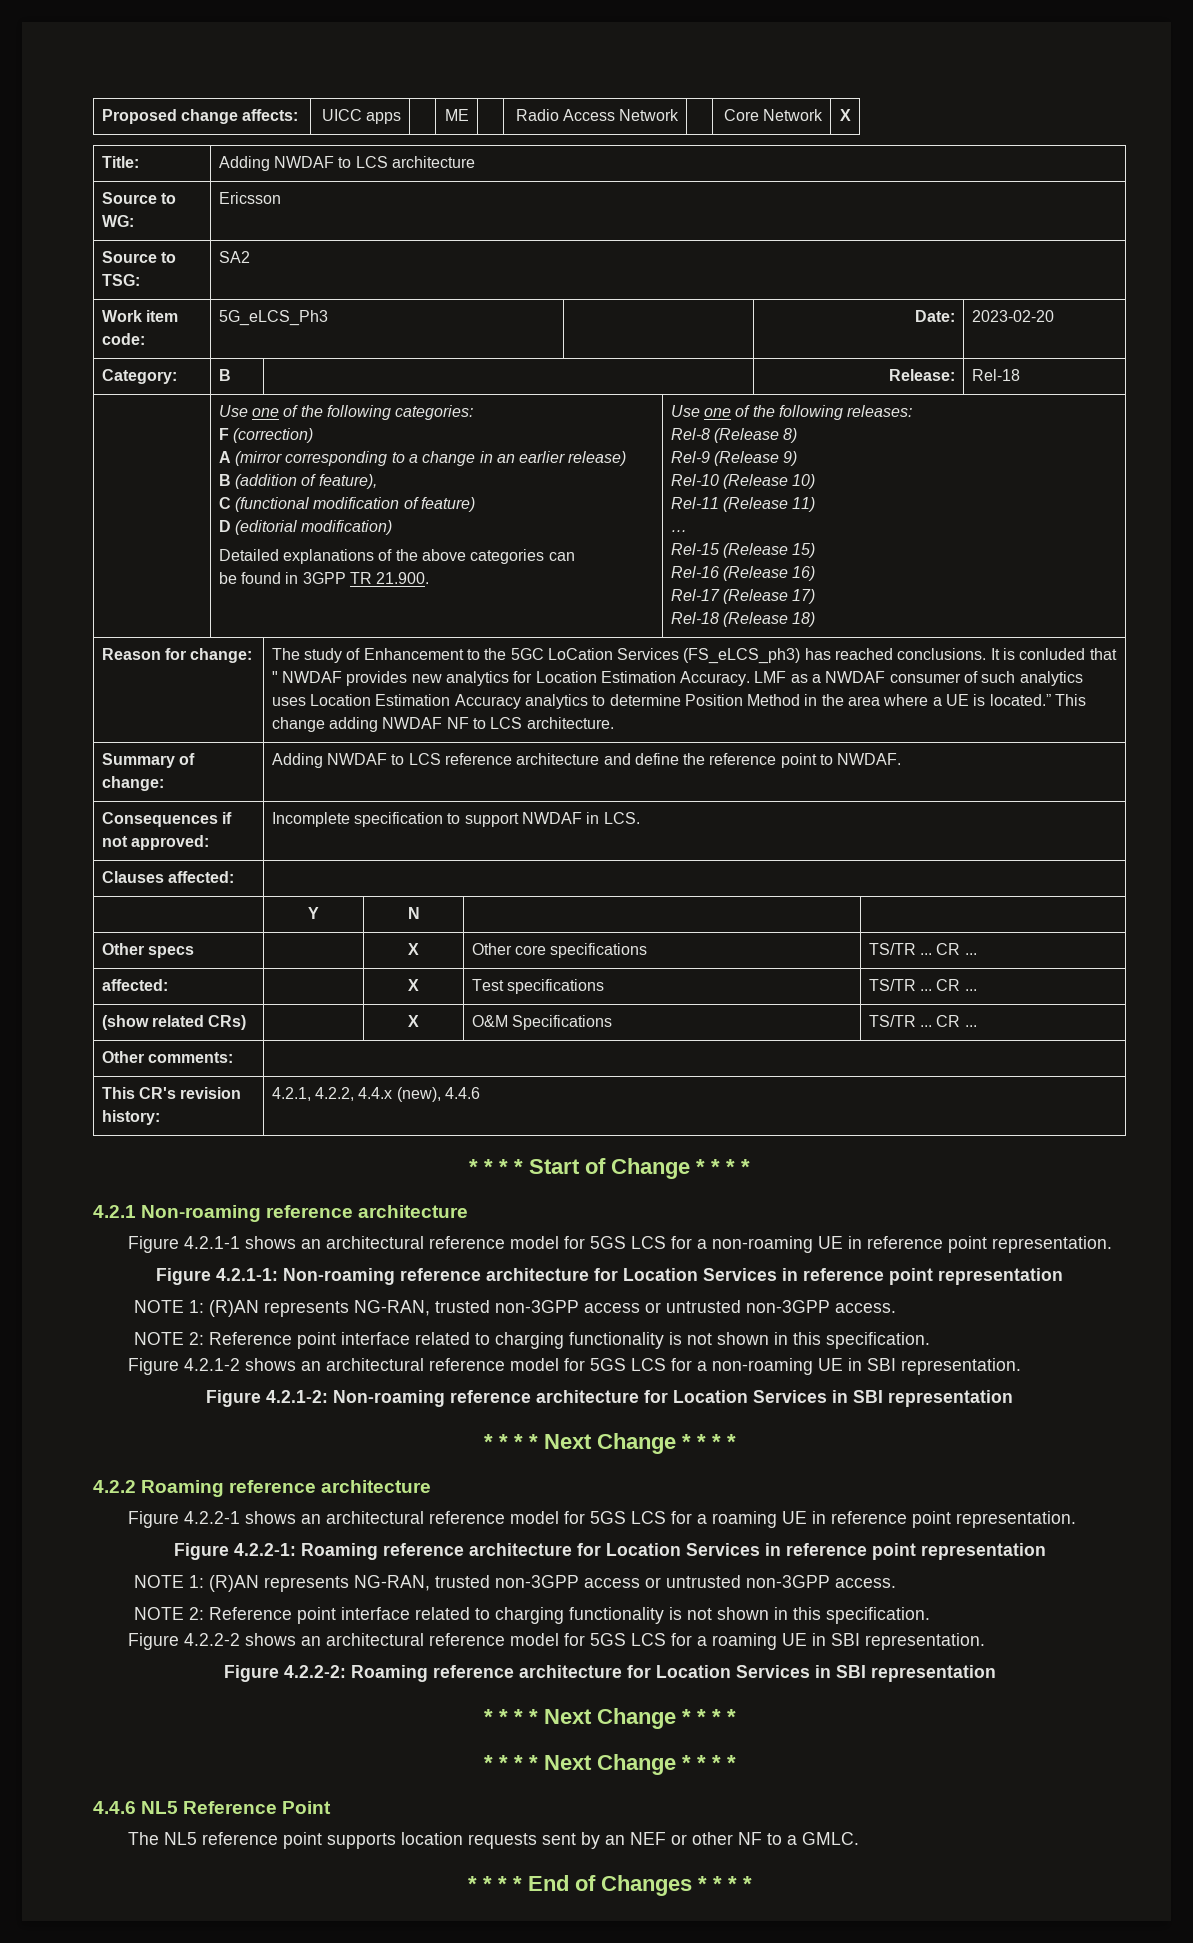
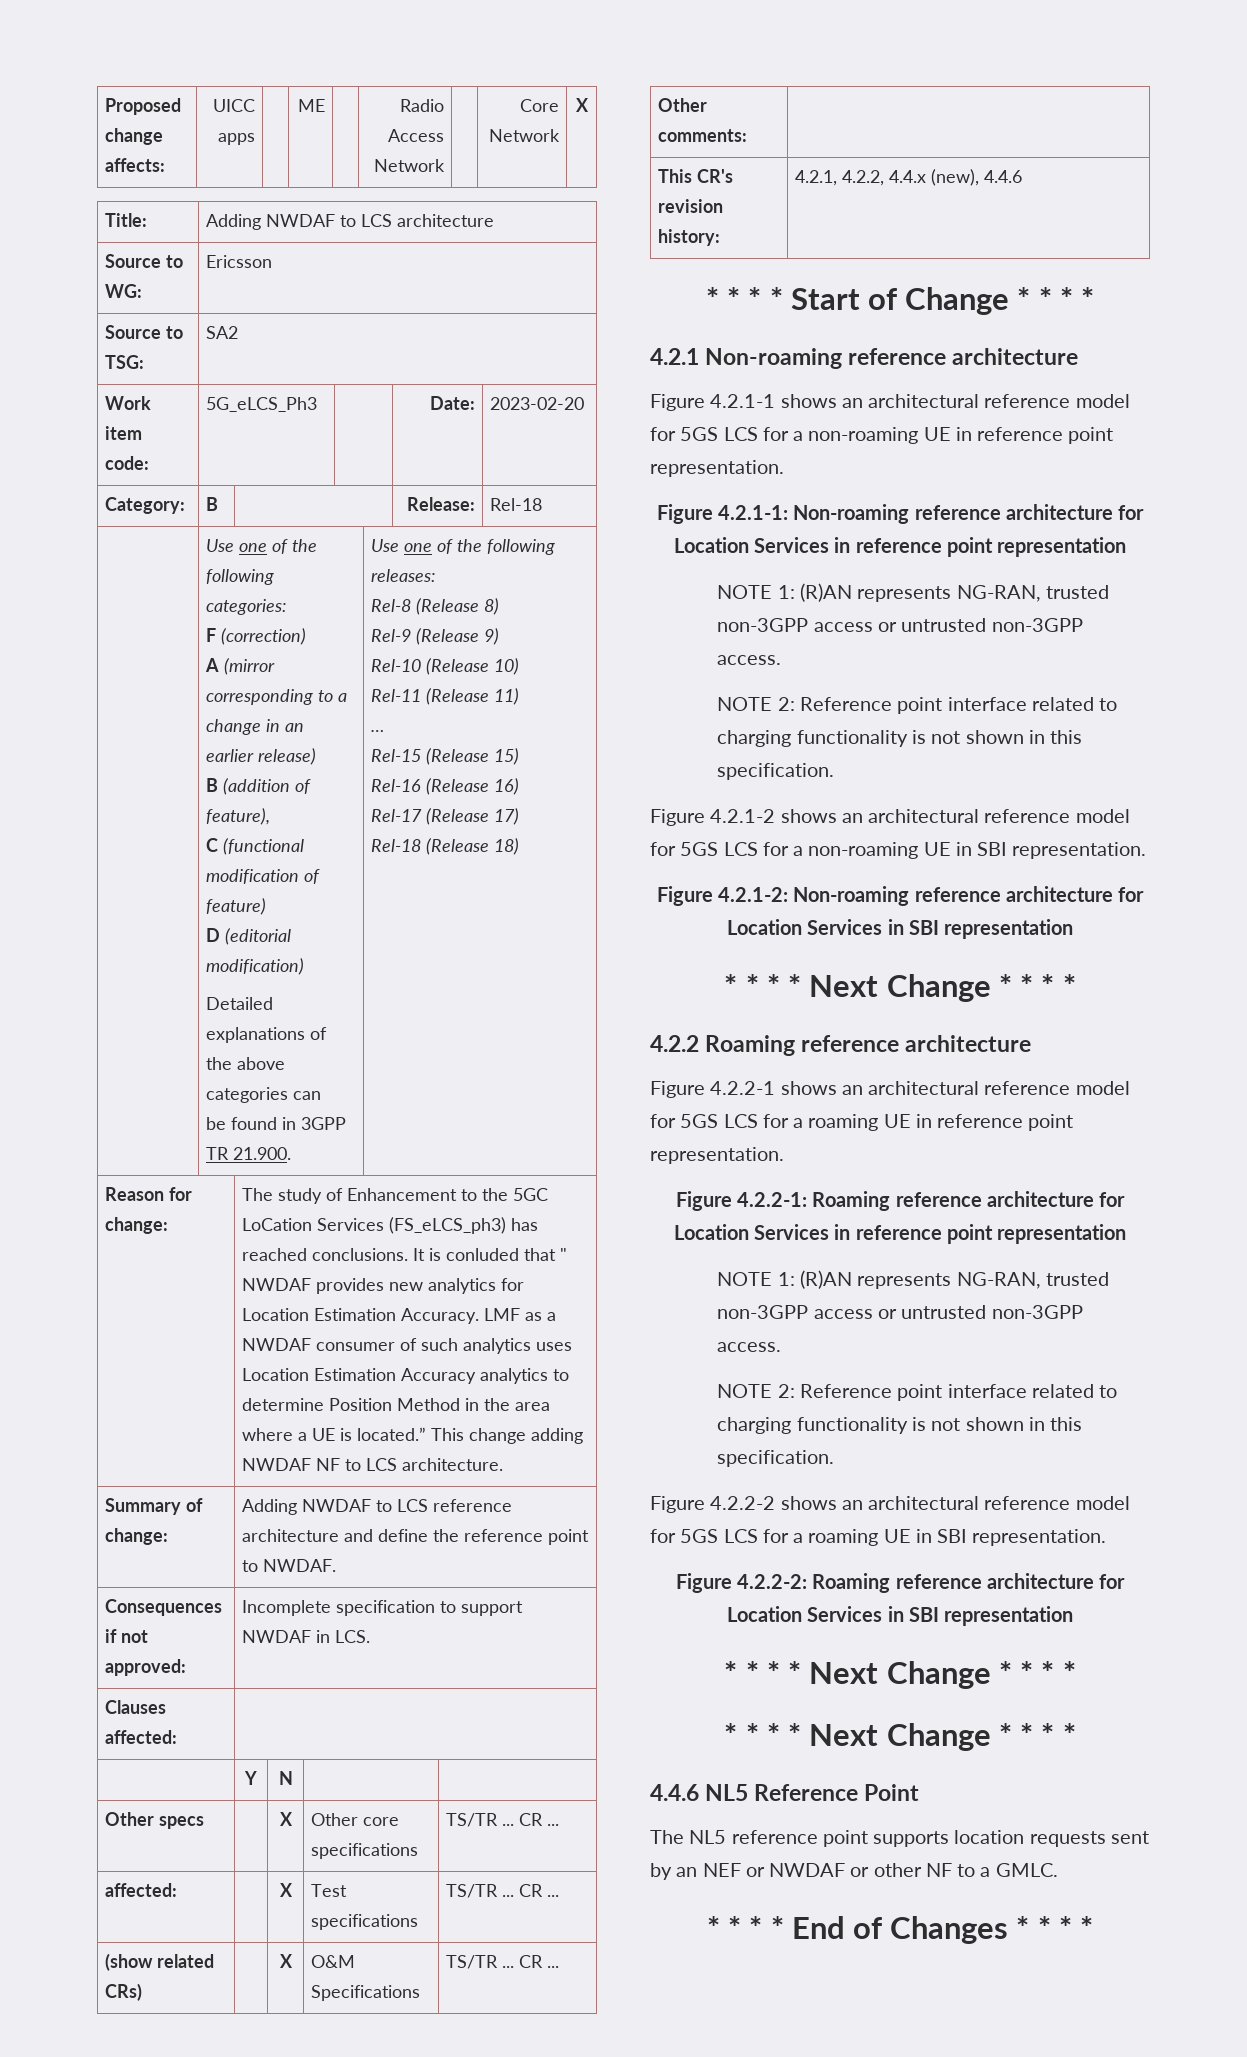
- The NL5 reference point supports location requests sent by an NEF or other NF to a GMLC.
+ The NL5 reference point supports location requests sent by an NEF or NWDAF or other NF to a GMLC.

